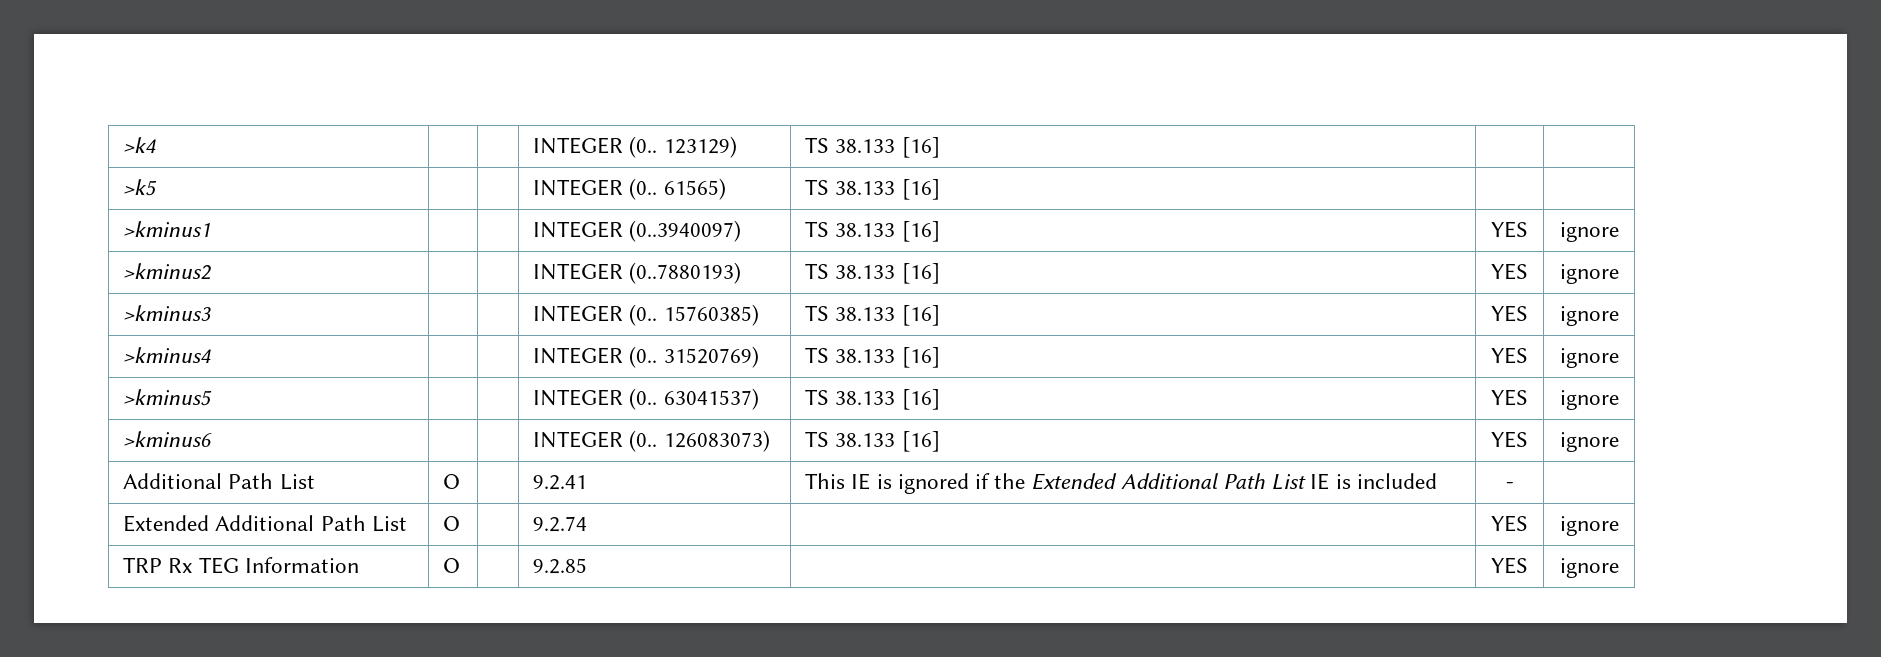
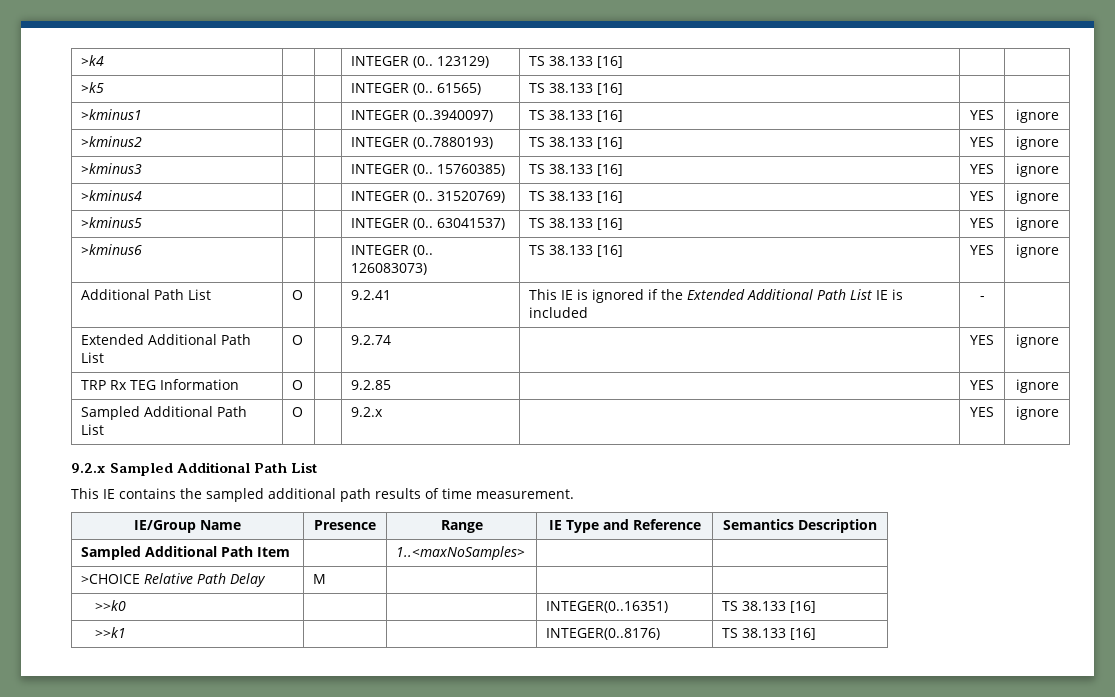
+ Sampled Additional Path List | O | | 9.2.x | | YES | ignore
+ 9.2.x Sampled Additional Path List
+ This IE contains the sampled additional path results of time measurement.
+ IE/Group Name | Presence | Range | IE Type and Reference | Semantics Description
+ Sampled Additional Path Item | | 1..<maxNoSamples> | |
+ >CHOICE Relative Path Delay | M | | |
+ >>k0 | | | INTEGER(0..16351) | TS 38.133 [16]
+ >>k1 | | | INTEGER(0..8176) | TS 38.133 [16]

